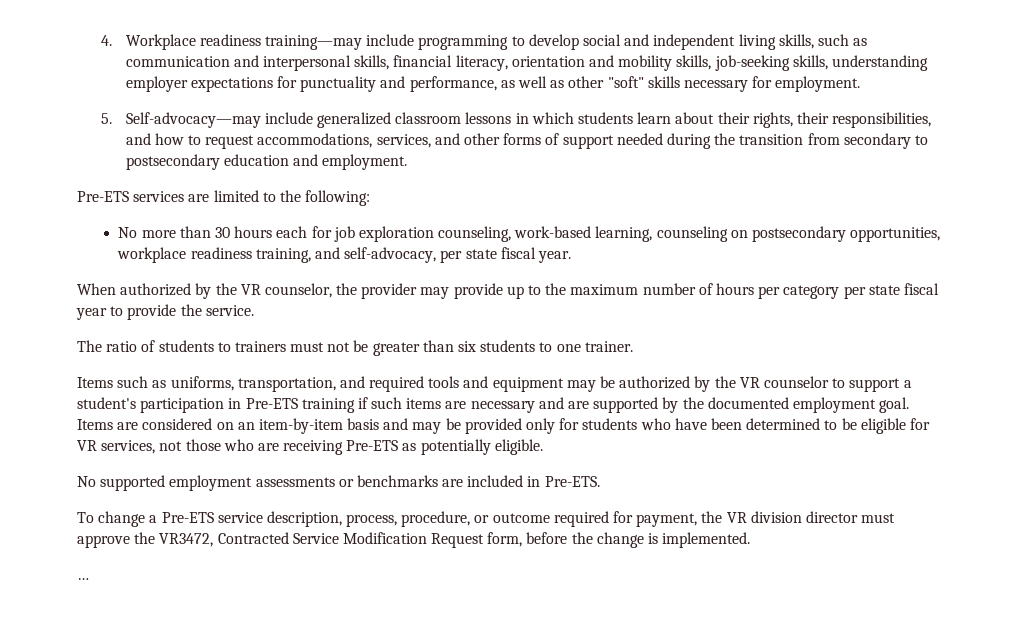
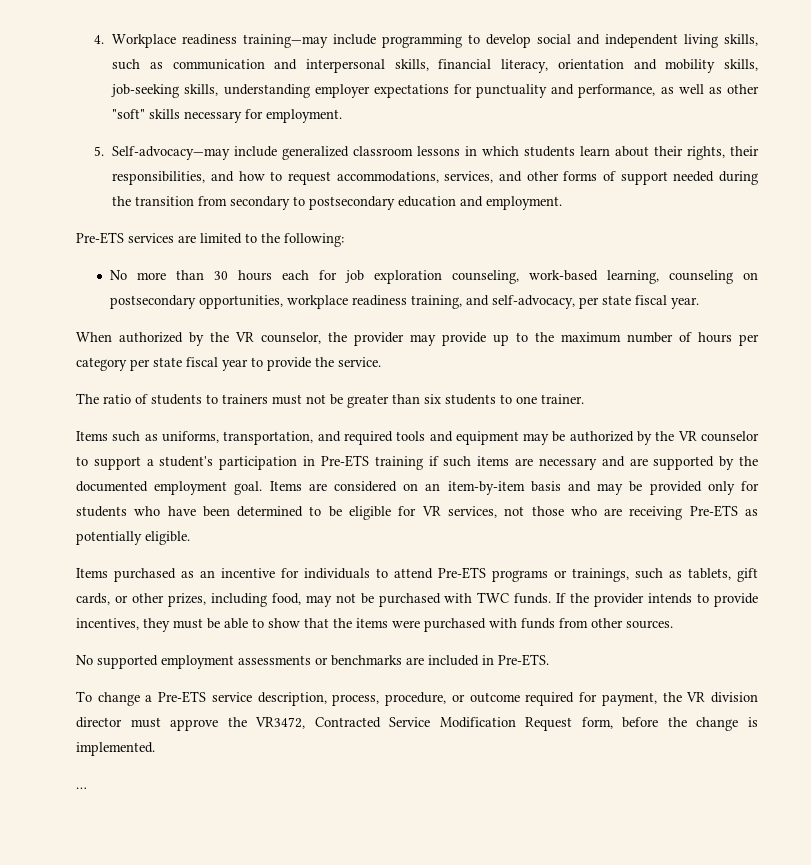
+ Items purchased as an incentive for individuals to attend Pre-ETS programs or trainings, such as tablets, gift cards, or other prizes, including food, may not be purchased with TWC funds. If the provider intends to provide incentives, they must be able to show that the items were purchased with funds from other sources.

